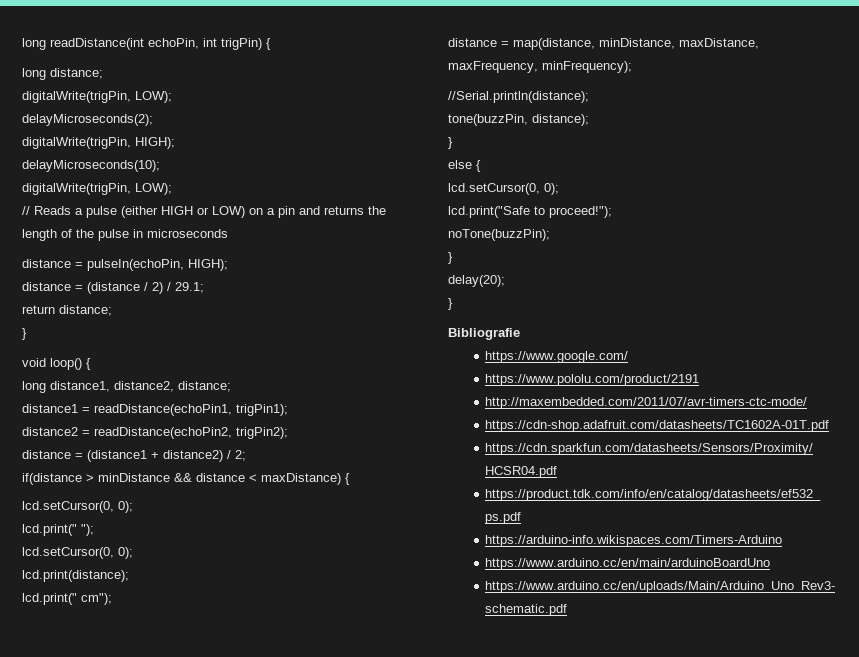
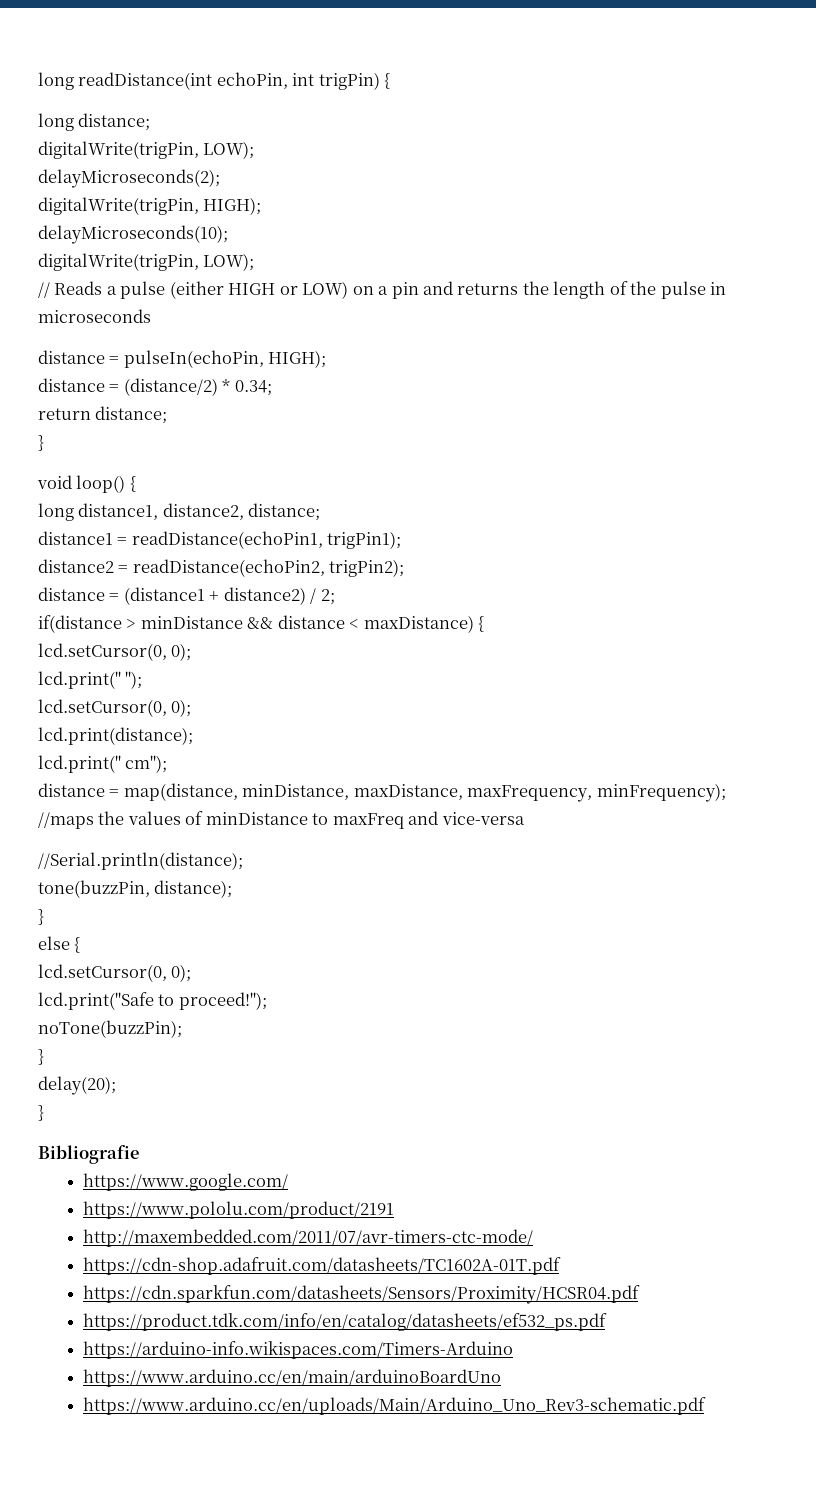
- distance = (distance / 2) / 29.1;
+ distance = (distance/2) * 0.34;
- distance = map(distance, minDistance, maxDistance, maxFrequency, minFrequency);
+ distance = map(distance, minDistance, maxDistance, maxFrequency, minFrequency); //maps the values of minDistance to maxFreq and vice-versa

